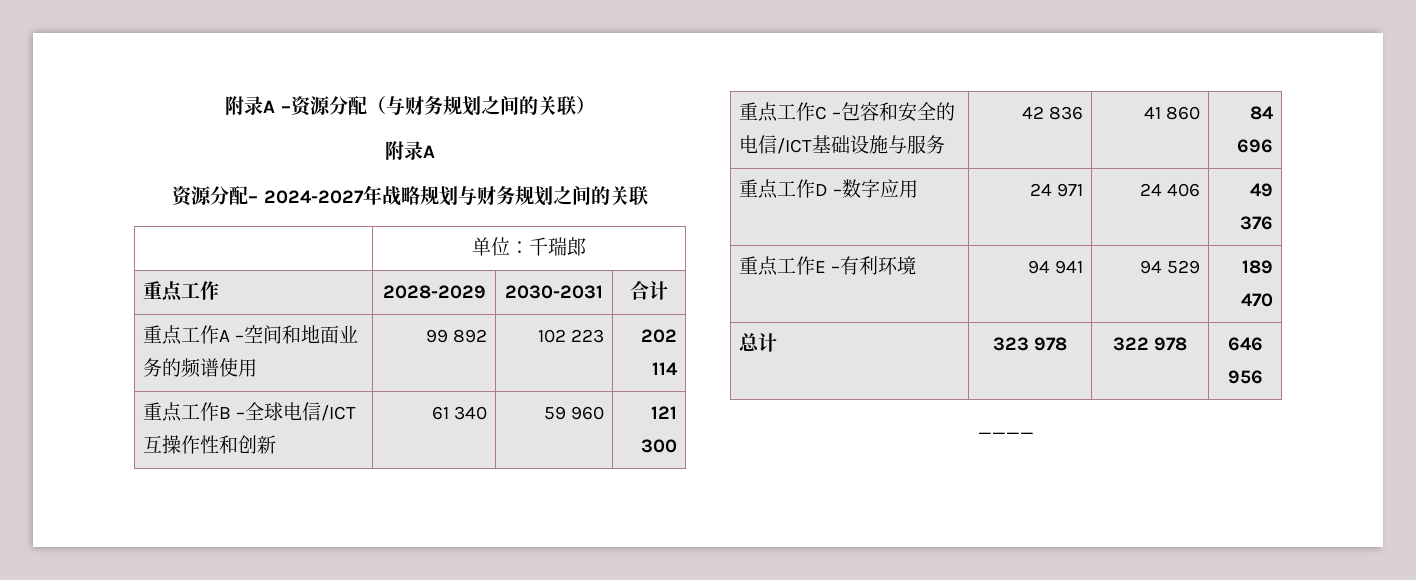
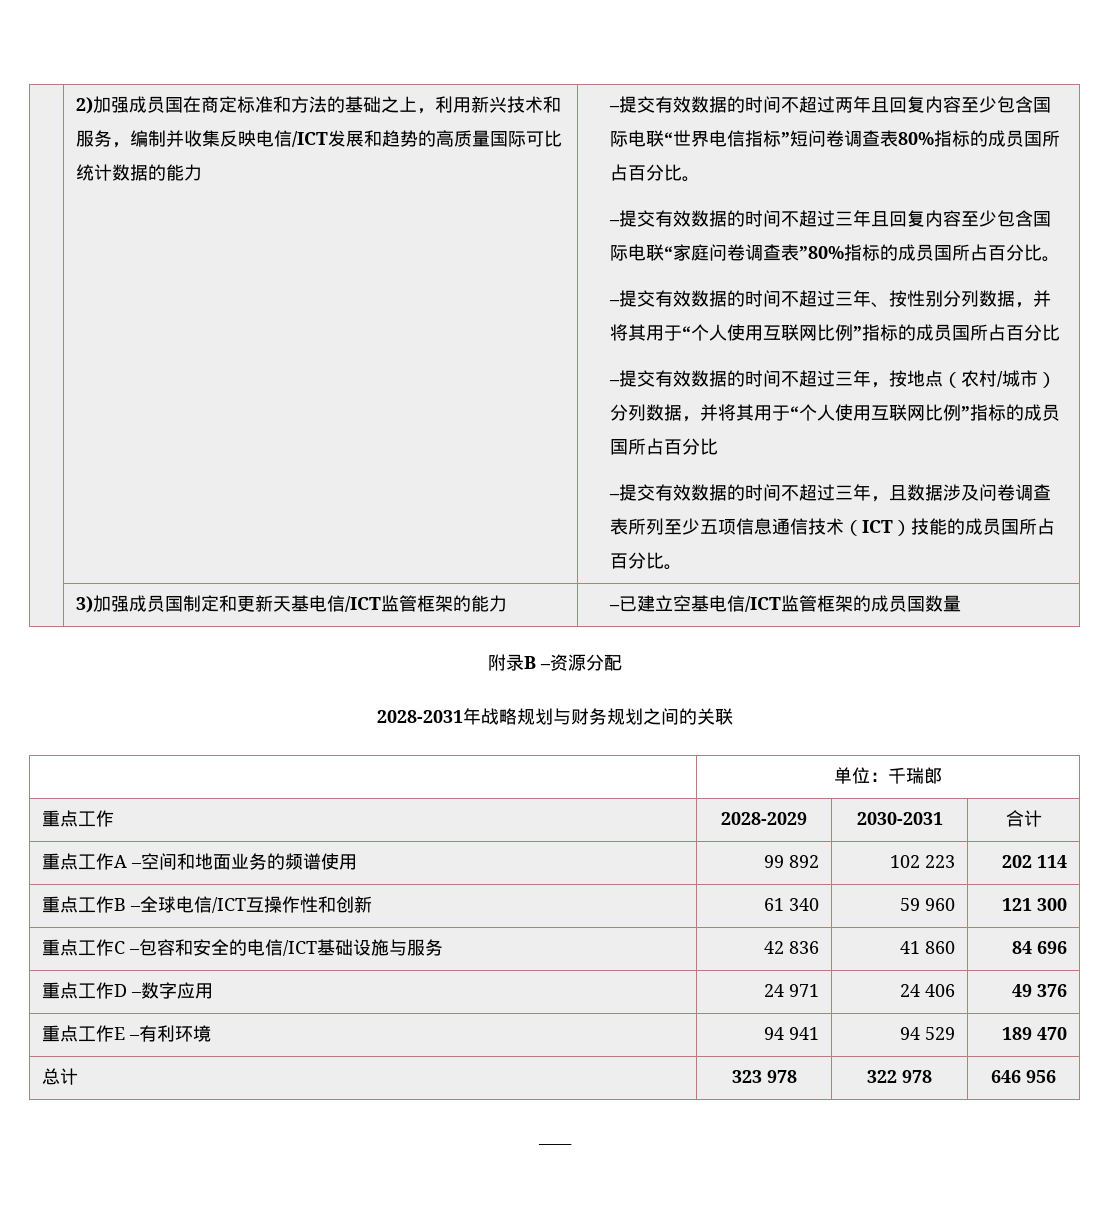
- 附录A –资源分配（与财务规划之间的关联）
- 附录A
- 资源分配– 2024-2027年战略规划与财务规划之间的关联
+ 2)加强成员国在商定标准和方法的基础之上，利用新兴技术和服务，编制并收集反映电信/ICT发展和趋势的高质量国际可比统计数据的能力 | –提交有效数据的时间不超过两年且回复内容至少包含国际电联“世界电信指标”短问卷调查表80%指标的成员国所占百分比。
+ –提交有效数据的时间不超过三年且回复内容至少包含国际电联“家庭问卷调查表”80%指标的成员国所占百分比。
+ –提交有效数据的时间不超过三年、按性别分列数据，并将其用于“个人使用互联网比例”指标的成员国所占百分比
+ –提交有效数据的时间不超过三年，按地点（农村/城市）分列数据，并将其用于“个人使用互联网比例”指标的成员国所占百分比
+ –提交有效数据的时间不超过三年，且数据涉及问卷调查表所列至少五项信息通信技术（ICT）技能的成员国所占百分比。
+ | 3)加强成员国制定和更新天基电信/ICT监管框架的能力 | –已建立空基电信/ICT监管框架的成员国数量
+ 附录B –资源分配
+ 2028-2031年战略规划与财务规划之间的关联

